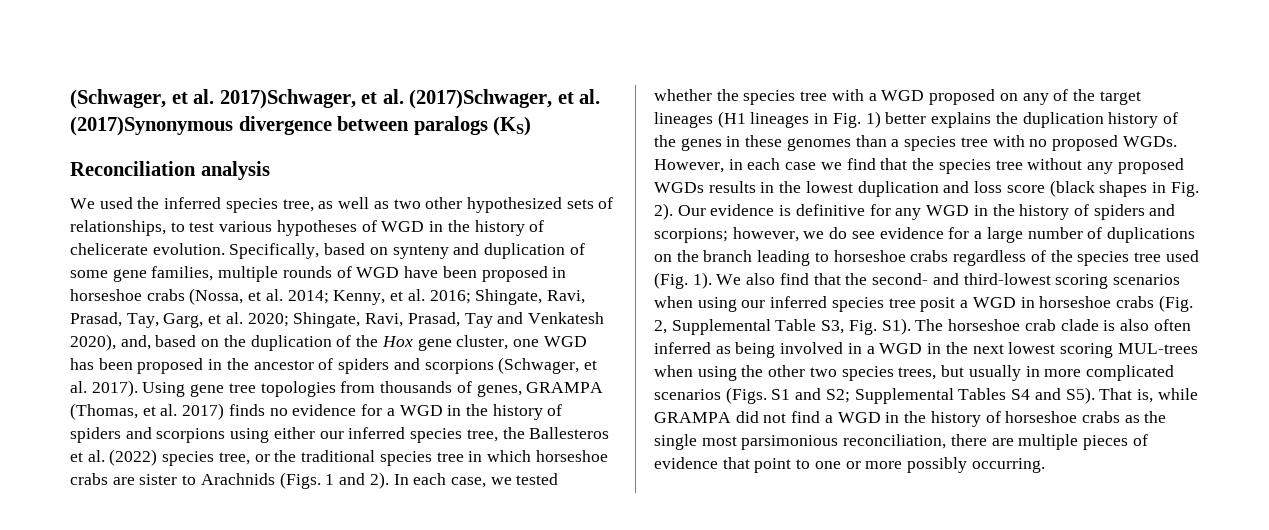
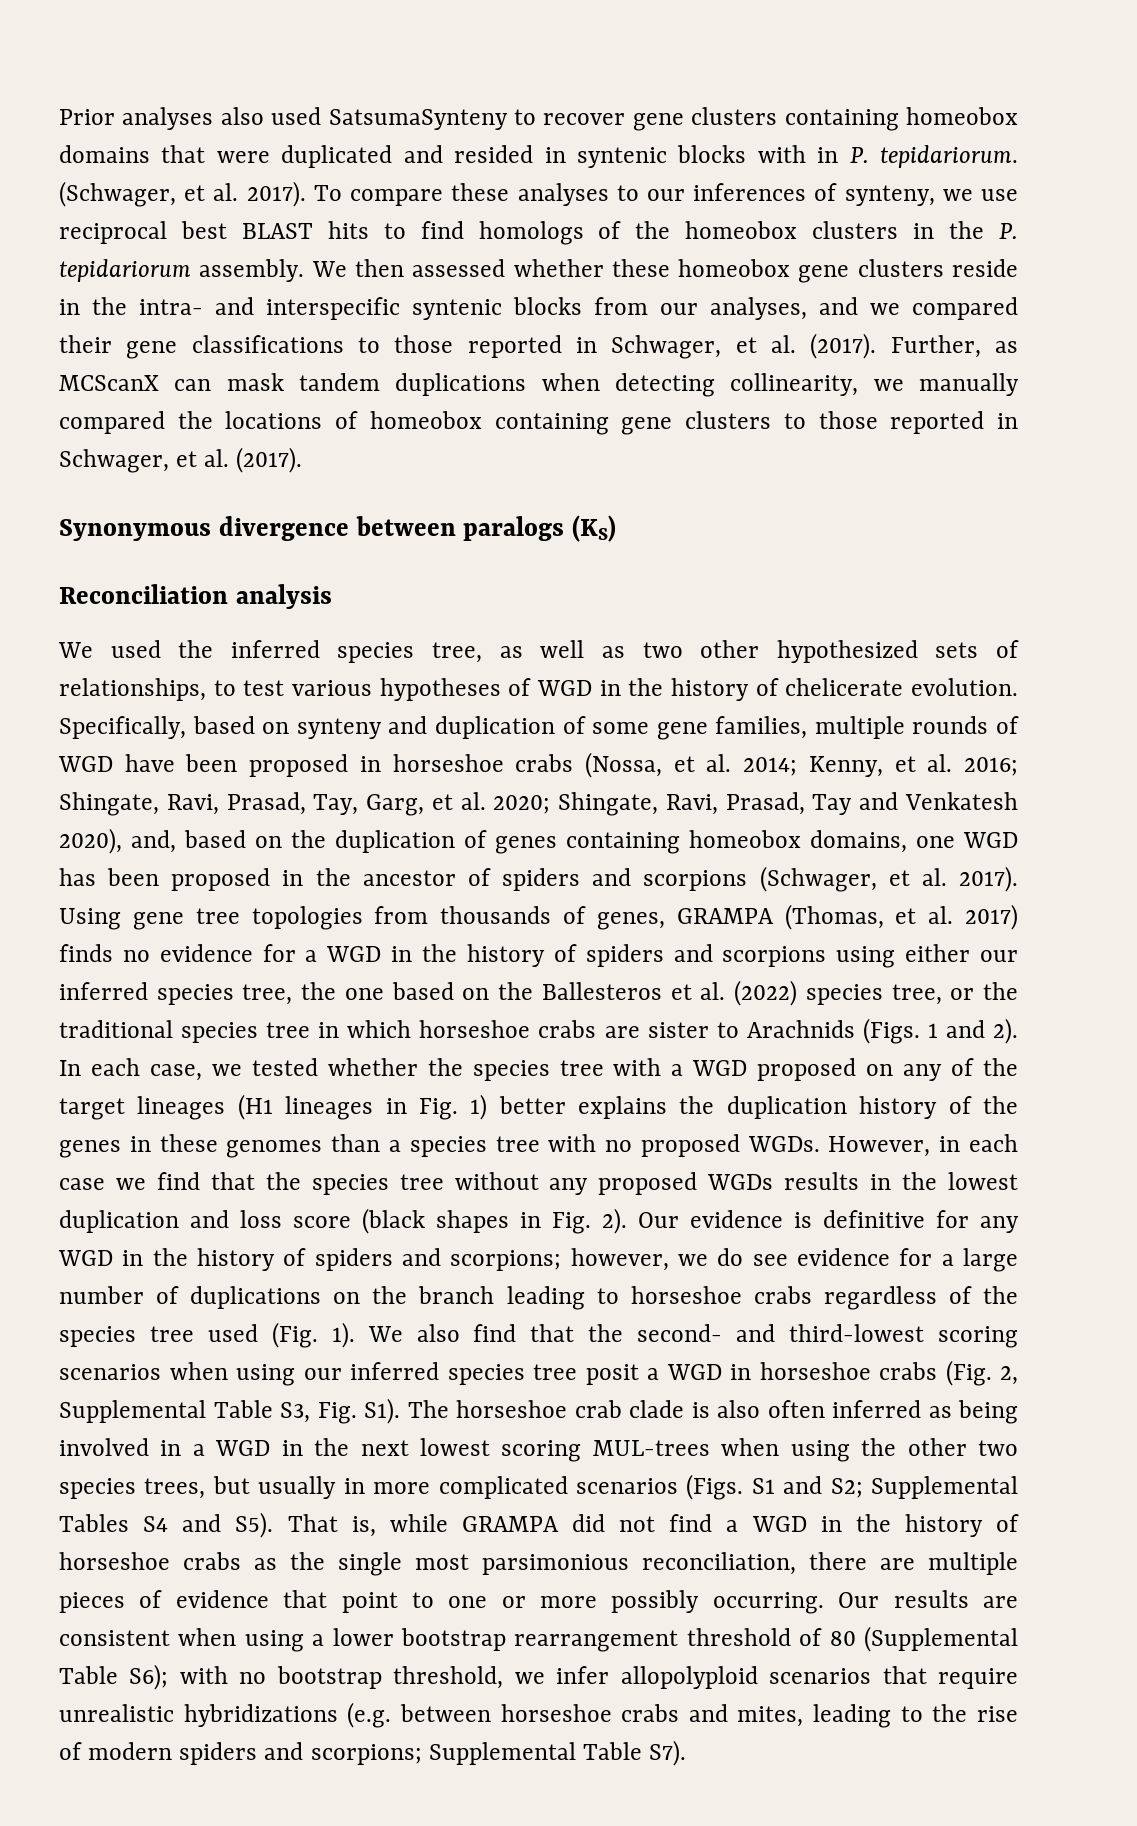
- (Schwager, et al. 2017)Schwager, et al. (2017)Schwager, et al. (2017)Synonymous divergence between paralogs (KS)
+ Prior analyses also used SatsumaSynteny to recover gene clusters containing homeobox domains that were duplicated and resided in syntenic blocks with in P. tepidariorum. (Schwager, et al. 2017). To compare these analyses to our inferences of synteny, we use reciprocal best BLAST hits to find homologs of the homeobox clusters in the P. tepidariorum assembly. We then assessed whether these homeobox gene clusters reside in the intra- and interspecific syntenic blocks from our analyses, and we compared their gene classifications to those reported in Schwager, et al. (2017). Further, as MCScanX can mask tandem duplications when detecting collinearity, we manually compared the locations of homeobox containing gene clusters to those reported in Schwager, et al. (2017).
+ Synonymous divergence between paralogs (KS)
- Shingate, Ravi, Prasad, Tay and Venkatesh 2020), and, based on the duplication of the Hox gene cluster, one WGD has been proposed in the ancestor of spiders and scorpions (Schwager, et al. 2017).
+ Shingate, Ravi, Prasad, Tay and Venkatesh 2020), and, based on the duplication of genes containing homeobox domains, one WGD has been proposed in the ancestor of spiders and scorpions (Schwager, et al. 2017).
- Using gene tree topologies from thousands of genes, GRAMPA (Thomas, et al. 2017) finds no evidence for a WGD in the history of spiders and scorpions using either our inferred species tree, the Ballesteros et al. (2022) species tree, or the traditional species tree in which horseshoe crabs are sister to Arachnids (Figs. 1 and 2).
+ Using gene tree topologies from thousands of genes, GRAMPA (Thomas, et al. 2017) finds no evidence for a WGD in the history of spiders and scorpions using either our inferred species tree, the one based on the Ballesteros et al. (2022) species tree, or the traditional species tree in which horseshoe crabs are sister to Arachnids (Figs. 1 and 2).
+ Our results are consistent when using a lower bootstrap rearrangement threshold of 80 (Supplemental Table S6); with no bootstrap threshold, we infer allopolyploid scenarios that require unrealistic hybridizations (e.g. between horseshoe crabs and mites, leading to the rise of modern spiders and scorpions; Supplemental Table S7).

